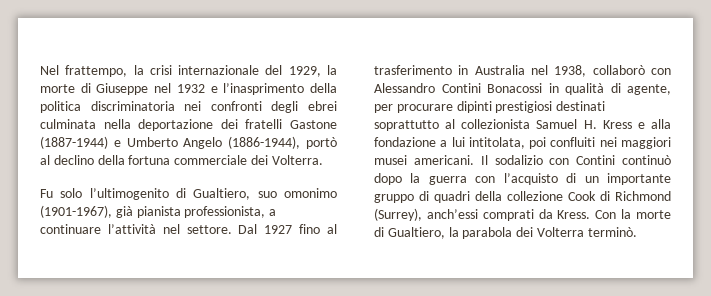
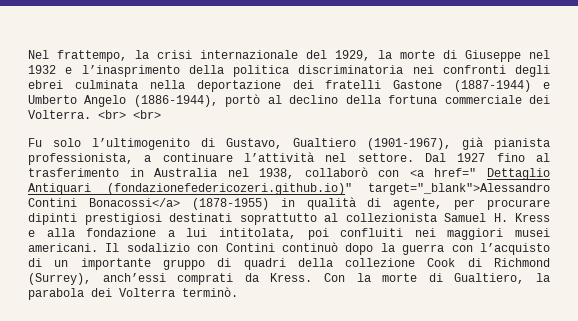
+ <br> <br>
- Fu solo l’ultimogenito di Gualtiero, suo omonimo (1901-1967), già pianista professionista, a continuare l’attività nel settore.
+ Fu solo l’ultimogenito di Gustavo, Gualtiero (1901-1967), già pianista professionista, a continuare l’attività nel settore.
- Dal 1927 fino al trasferimento in Australia nel 1938, collaborò con Alessandro Contini Bonacossi in qualità di agente, per procurare dipinti prestigiosi destinati soprattutto al collezionista Samuel H. Kress e alla fondazione a lui intitolata, poi confluiti nei maggiori musei americani.
+ Dal 1927 fino al trasferimento in Australia nel 1938, collaborò con <a href=" Dettaglio Antiquari (fondazionefedericozeri.github.io)" target="_blank">Alessandro Contini Bonacossi</a> (1878-1955) in qualità di agente, per procurare dipinti prestigiosi destinati soprattutto al collezionista Samuel H. Kress e alla fondazione a lui intitolata, poi confluiti nei maggiori musei americani.

